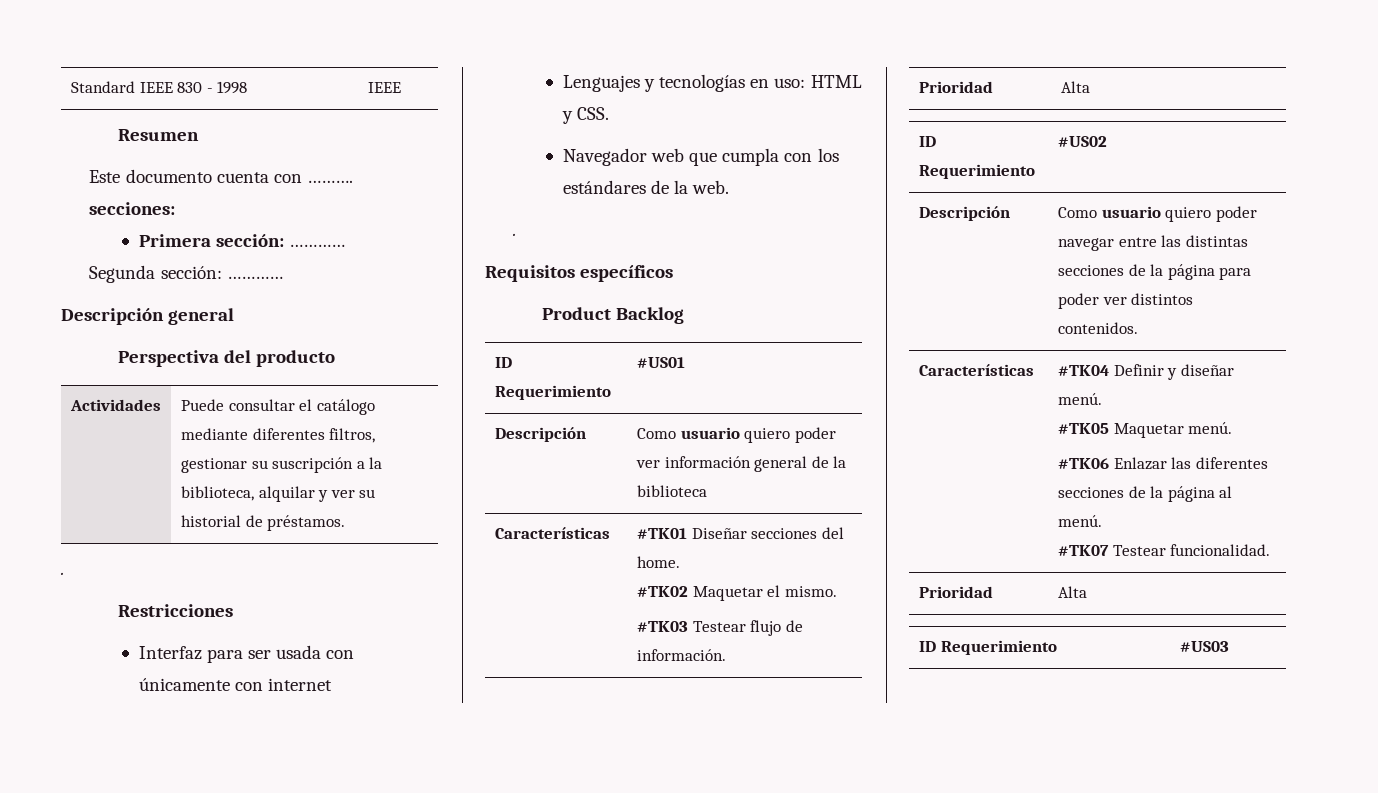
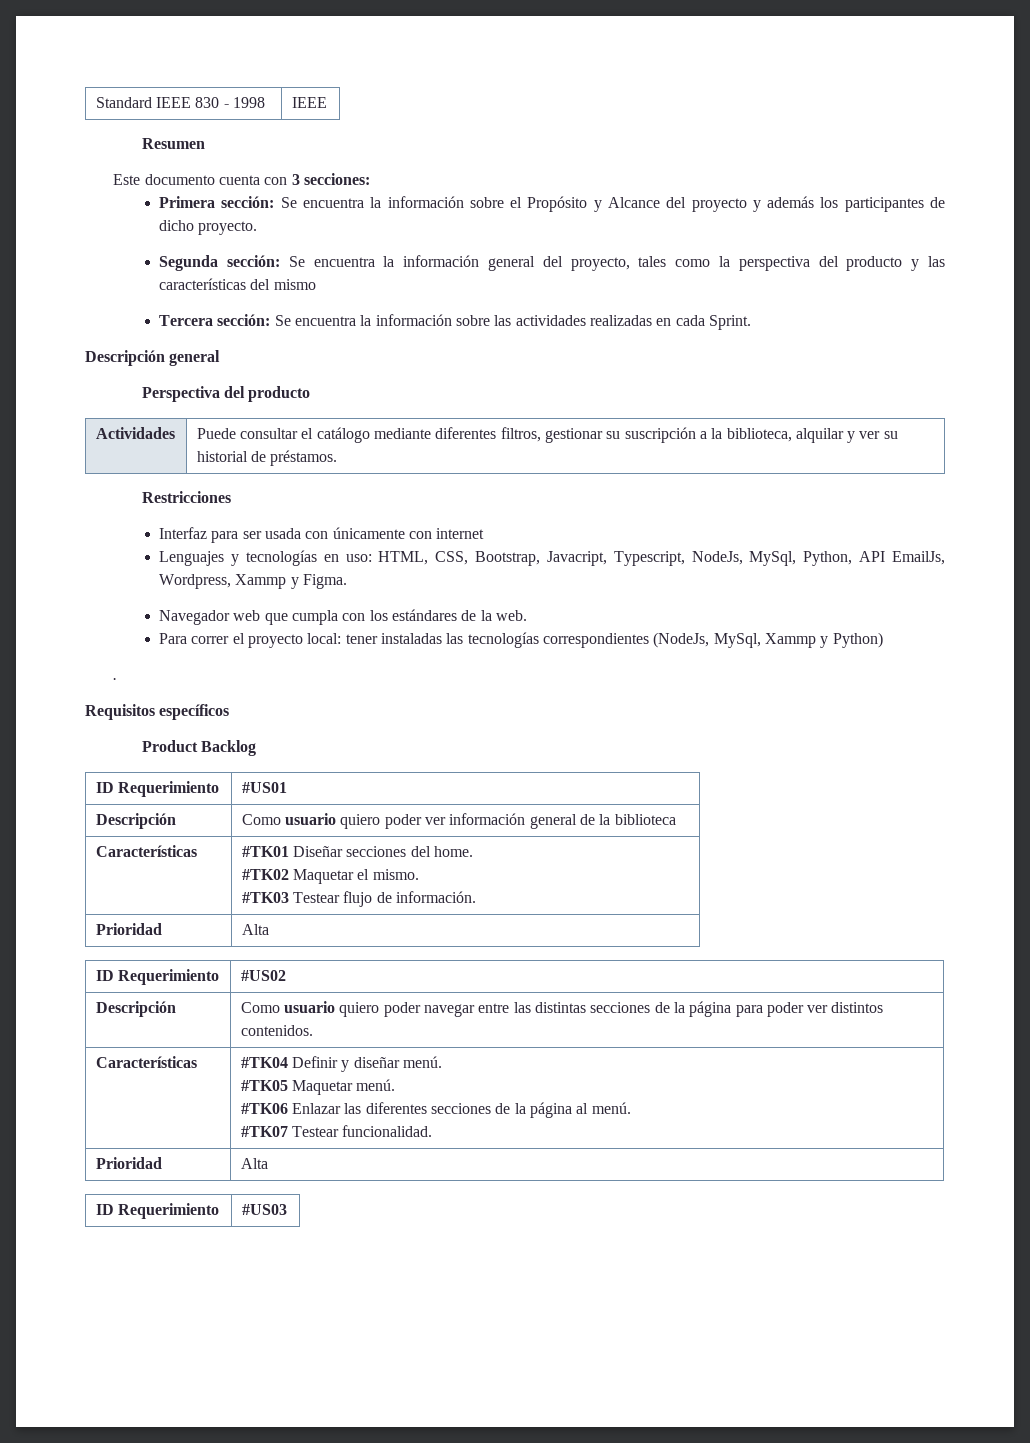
- Este documento cuenta con ………. secciones:
+ Este documento cuenta con 3 secciones:
- Primera sección: …………
- Segunda sección: …………
+ Primera sección: Se encuentra la información sobre el Propósito y Alcance del proyecto y además los participantes de dicho proyecto.
+ Segunda sección: Se encuentra la información general del proyecto, tales como la perspectiva del producto y las características del mismo
+ Tercera sección: Se encuentra la información sobre las actividades realizadas en cada Sprint.
  Actividades | Puede consultar el catálogo mediante diferentes filtros, gestionar su suscripción a la biblioteca, alquilar y ver su historial de préstamos.
- .
- Lenguajes y tecnologías en uso: HTML y CSS.
+ Lenguajes y tecnologías en uso: HTML, CSS, Bootstrap, Javacript, Typescript, NodeJs, MySql, Python, API EmailJs, Wordpress, Xammp y Figma.
+ Para correr el proyecto local: tener instaladas las tecnologías correspondientes (NodeJs, MySql, Xammp y Python)

